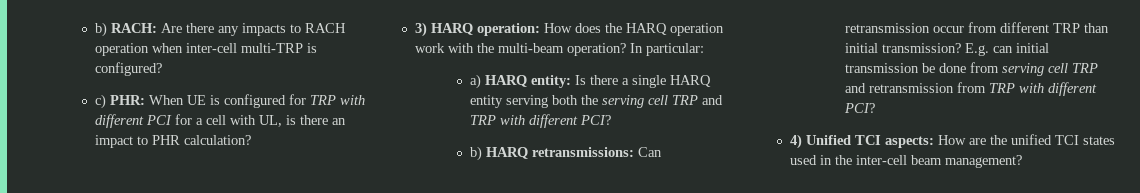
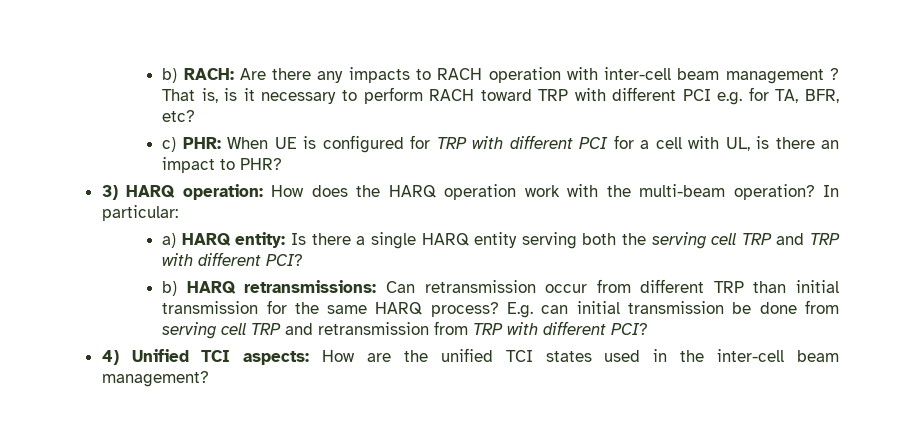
- b) RACH: Are there any impacts to RACH operation when inter-cell multi-TRP is configured?
+ b) RACH: Are there any impacts to RACH operation with inter-cell beam management ? That is, is it necessary to perform RACH toward TRP with different PCI e.g. for TA, BFR, etc?
- c) PHR: When UE is configured for TRP with different PCI for a cell with UL, is there an impact to PHR calculation?
+ c) PHR: When UE is configured for TRP with different PCI for a cell with UL, is there an impact to PHR?
- b) HARQ retransmissions: Can retransmission occur from different TRP than initial transmission?
+ b) HARQ retransmissions: Can retransmission occur from different TRP than initial transmission for the same HARQ process?

